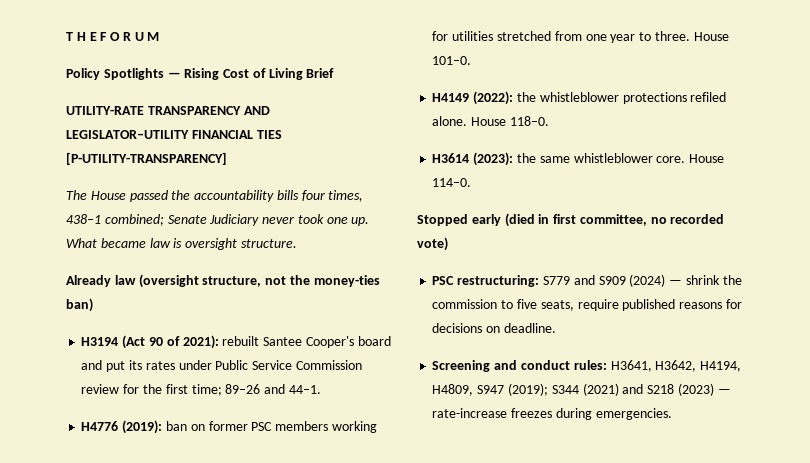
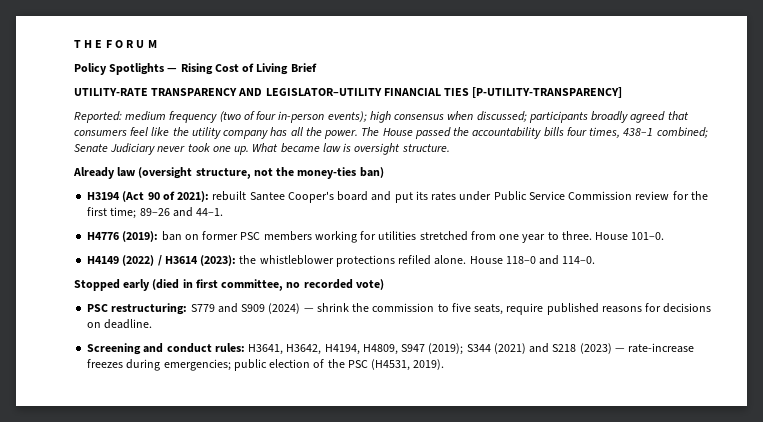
+ Reported: medium frequency (two of four in-person events); high consensus when discussed; participants broadly agreed that consumers feel like the utility company has all the power.
- H4149 (2022): the whistleblower protections refiled alone.
+ H4149 (2022) / H3614 (2023): the whistleblower protections refiled alone.
- House 118–0.
- H3614 (2023): the same whistleblower core. House 114–0.
+ House 118–0 and 114–0.
- Screening and conduct rules: H3641, H3642, H4194, H4809, S947 (2019); S344 (2021) and S218 (2023) — rate-increase freezes during emergencies.
+ Screening and conduct rules: H3641, H3642, H4194, H4809, S947 (2019); S344 (2021) and S218 (2023) — rate-increase freezes during emergencies; public election of the PSC (H4531, 2019).

